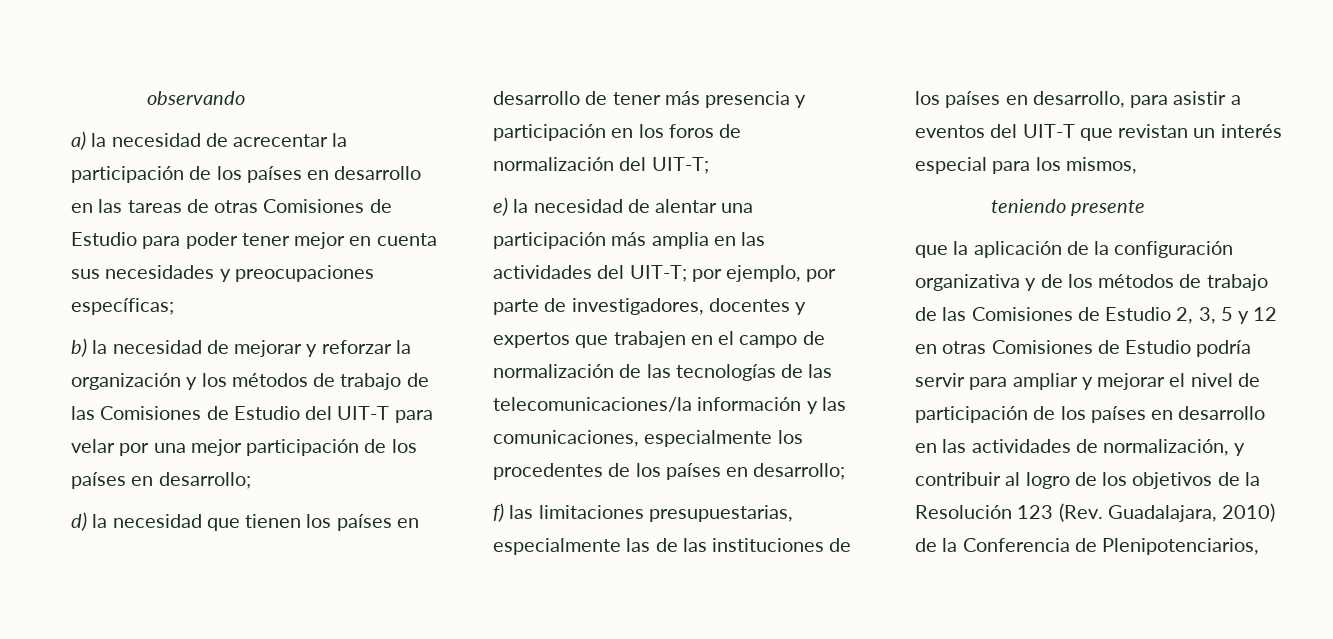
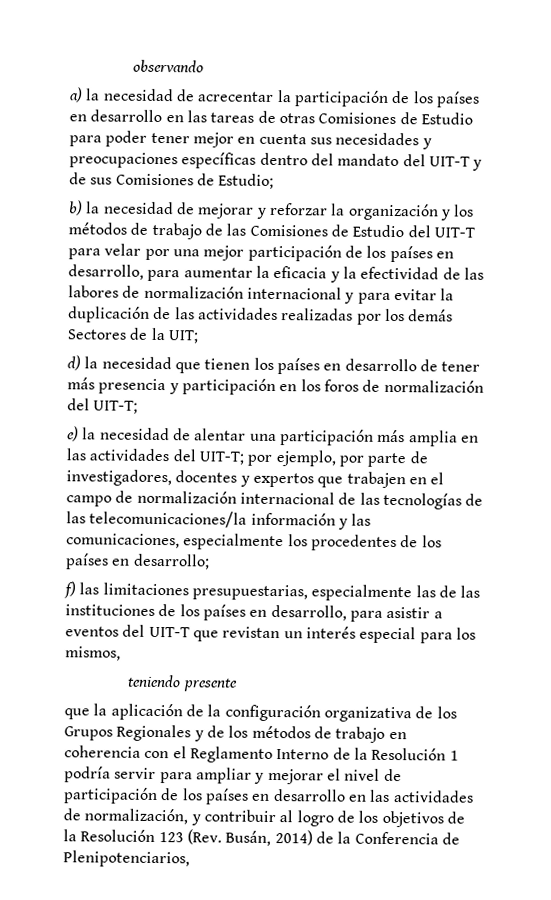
- a) la necesidad de acrecentar la participación de los países en desarrollo en las tareas de otras Comisiones de Estudio para poder tener mejor en cuenta sus necesidades y preocupaciones específicas;
+ a) la necesidad de acrecentar la participación de los países en desarrollo en las tareas de otras Comisiones de Estudio para poder tener mejor en cuenta sus necesidades y preocupaciones específicas dentro del mandato del UIT-T y de sus Comisiones de Estudio;
- b) la necesidad de mejorar y reforzar la organización y los métodos de trabajo de las Comisiones de Estudio del UIT-T para velar por una mejor participación de los países en desarrollo;
+ b) la necesidad de mejorar y reforzar la organización y los métodos de trabajo de las Comisiones de Estudio del UIT-T para velar por una mejor participación de los países en desarrollo, para aumentar la eficacia y la efectividad de las labores de normalización internacional y para evitar la duplicación de las actividades realizadas por los demás Sectores de la UIT;
- e) la necesidad de alentar una participación más amplia en las actividades del UIT-T; por ejemplo, por parte de investigadores, docentes y expertos que trabajen en el campo de normalización de las tecnologías de las telecomunicaciones/la información y las comunicaciones, especialmente los procedentes de los países en desarrollo;
+ e) la necesidad de alentar una participación más amplia en las actividades del UIT-T; por ejemplo, por parte de investigadores, docentes y expertos que trabajen en el campo de normalización internacional de las tecnologías de las telecomunicaciones/la información y las comunicaciones, especialmente los procedentes de los países en desarrollo;
- que la aplicación de la configuración organizativa y de los métodos de trabajo de las Comisiones de Estudio 2, 3, 5 y 12 en otras Comisiones de Estudio podría servir para ampliar y mejorar el nivel de participación de los países en desarrollo en las actividades de normalización, y contribuir al logro de los objetivos de la Resolución 123 (Rev. Guadalajara, 2010) de la Conferencia de Plenipotenciarios,
+ que la aplicación de la configuración organizativa de los Grupos Regionales y de los métodos de trabajo en coherencia con el Reglamento Interno de la Resolución 1 podría servir para ampliar y mejorar el nivel de participación de los países en desarrollo en las actividades de normalización, y contribuir al logro de los objetivos de la Resolución 123 (Rev. Busán, 2014) de la Conferencia de Plenipotenciarios,

